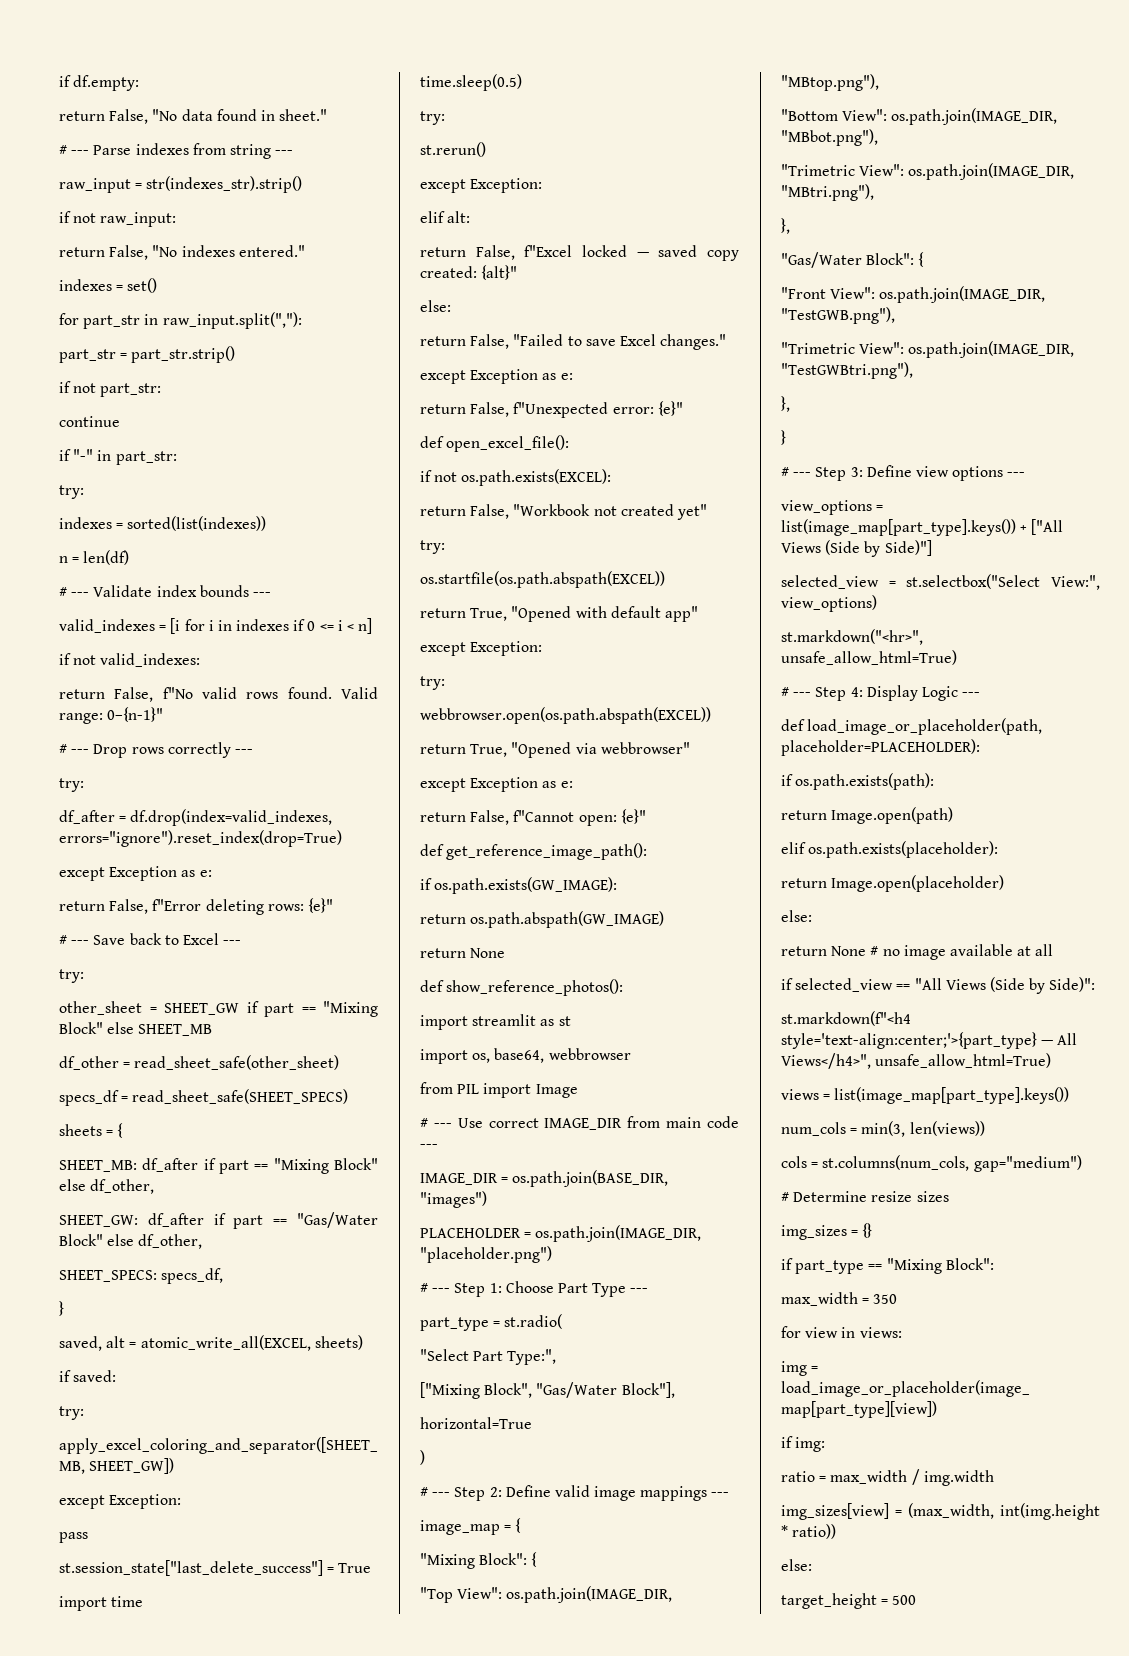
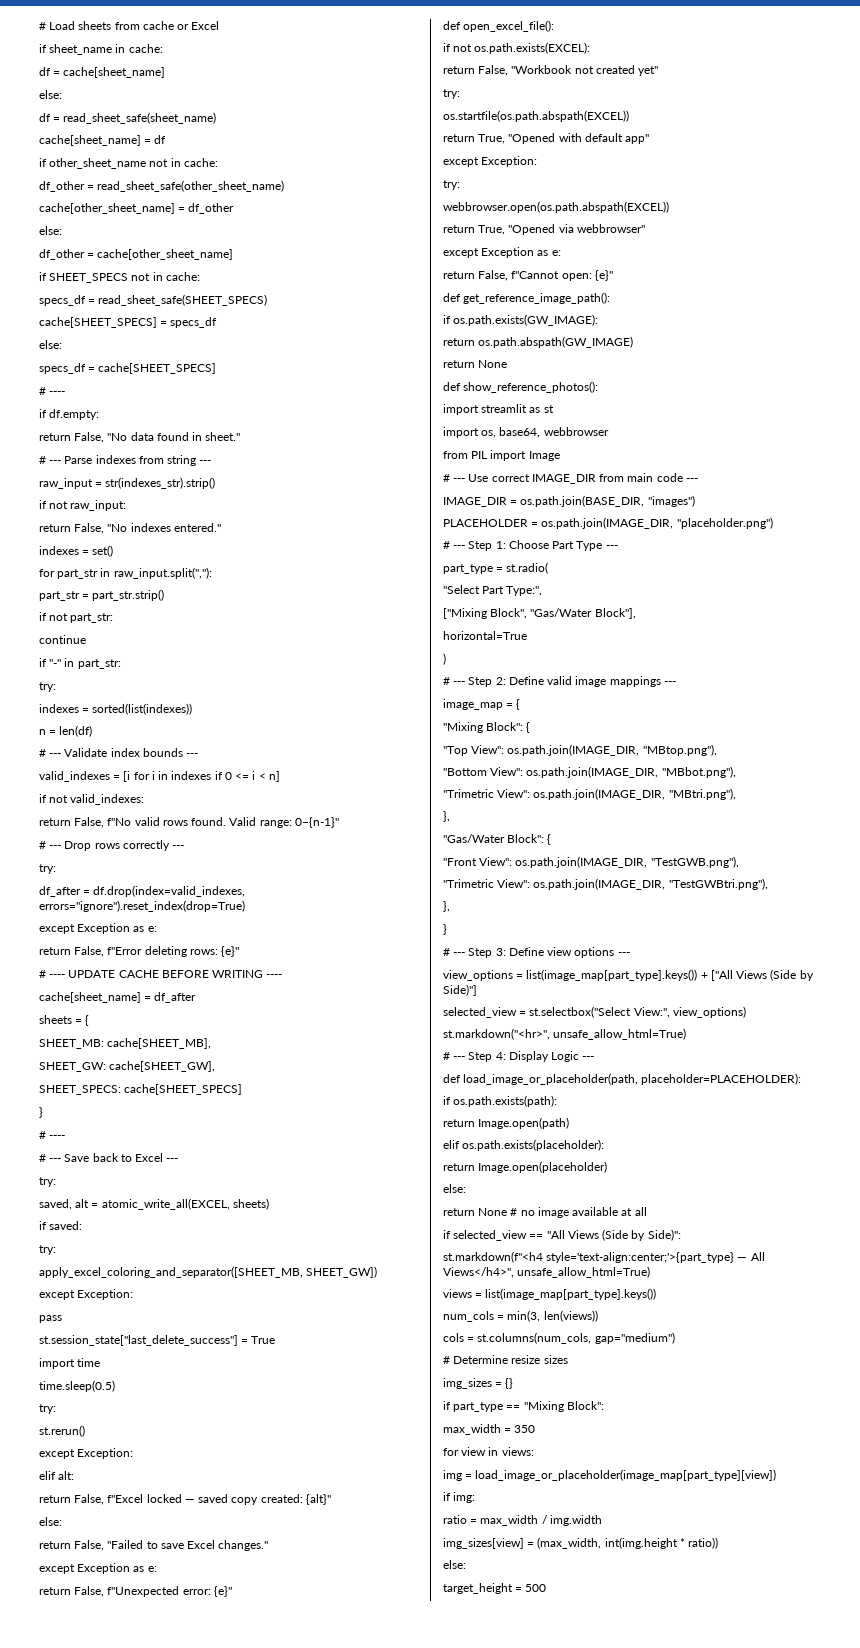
+ # Load sheets from cache or Excel
+ if sheet_name in cache:
+ df = cache[sheet_name]
+ else:
+ df = read_sheet_safe(sheet_name)
+ cache[sheet_name] = df
+ if other_sheet_name not in cache:
+ df_other = read_sheet_safe(other_sheet_name)
+ cache[other_sheet_name] = df_other
+ else:
+ df_other = cache[other_sheet_name]
+ if SHEET_SPECS not in cache:
+ specs_df = read_sheet_safe(SHEET_SPECS)
+ cache[SHEET_SPECS] = specs_df
+ else:
+ specs_df = cache[SHEET_SPECS]
+ # ----
+ # ---- UPDATE CACHE BEFORE WRITING ----
+ cache[sheet_name] = df_after
+ sheets = {
+ SHEET_MB: cache[SHEET_MB],
+ SHEET_GW: cache[SHEET_GW],
+ SHEET_SPECS: cache[SHEET_SPECS]
+ }
+ # ----
- other_sheet = SHEET_GW if part == "Mixing Block" else SHEET_MB
- df_other = read_sheet_safe(other_sheet)
- specs_df = read_sheet_safe(SHEET_SPECS)
- sheets = {
- SHEET_MB: df_after if part == "Mixing Block" else df_other,
- SHEET_GW: df_after if part == "Gas/Water Block" else df_other,
- SHEET_SPECS: specs_df,
- }

